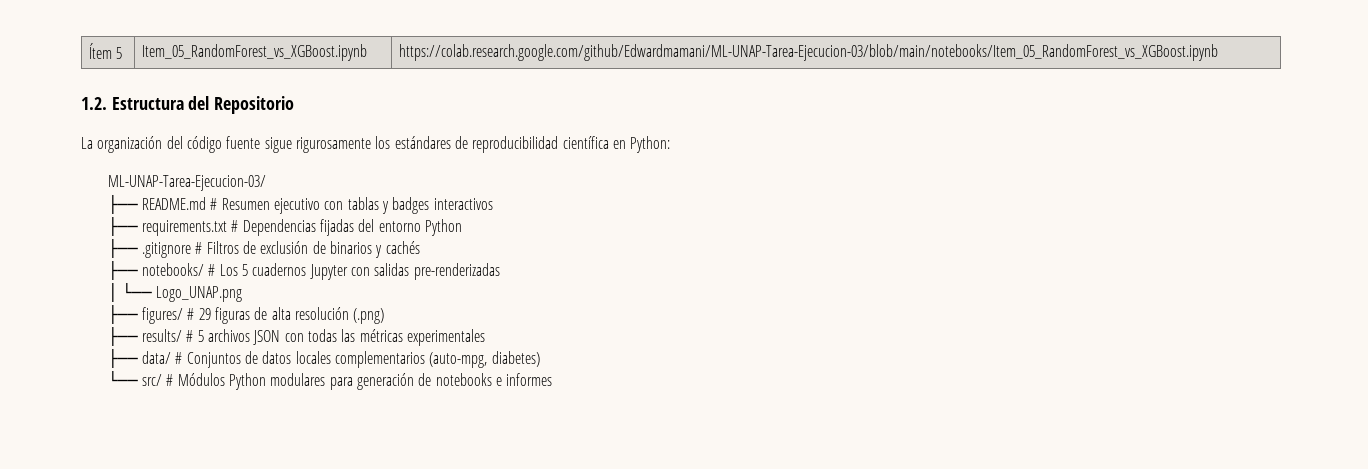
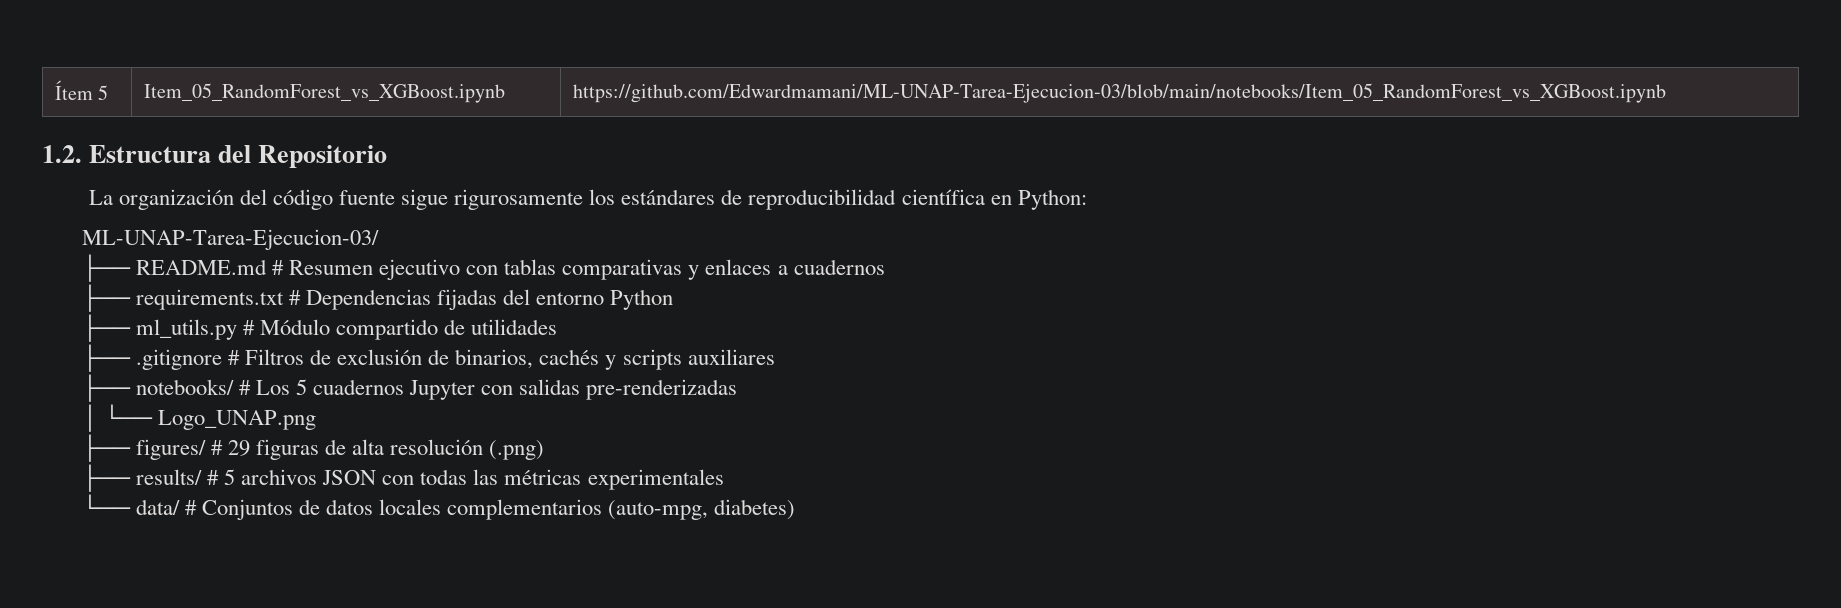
- Ítem 5 | Item_05_RandomForest_vs_XGBoost.ipynb | https://colab.research.google.com/github/Edwardmamani/ML-UNAP-Tarea-Ejecucion-03/blob/main/notebooks/Item_05_RandomForest_vs_XGBoost.ipynb
+ Ítem 5 | Item_05_RandomForest_vs_XGBoost.ipynb | https://github.com/Edwardmamani/ML-UNAP-Tarea-Ejecucion-03/blob/main/notebooks/Item_05_RandomForest_vs_XGBoost.ipynb
- ├── README.md # Resumen ejecutivo con tablas y badges interactivos
+ ├── README.md # Resumen ejecutivo con tablas comparativas y enlaces a cuadernos
+ ├── ml_utils.py # Módulo compartido de utilidades
- ├── .gitignore # Filtros de exclusión de binarios y cachés
+ ├── .gitignore # Filtros de exclusión de binarios, cachés y scripts auxiliares
- ├── data/ # Conjuntos de datos locales complementarios (auto-mpg, diabetes)
+ └── data/ # Conjuntos de datos locales complementarios (auto-mpg, diabetes)
- └── src/ # Módulos Python modulares para generación de notebooks e informes

